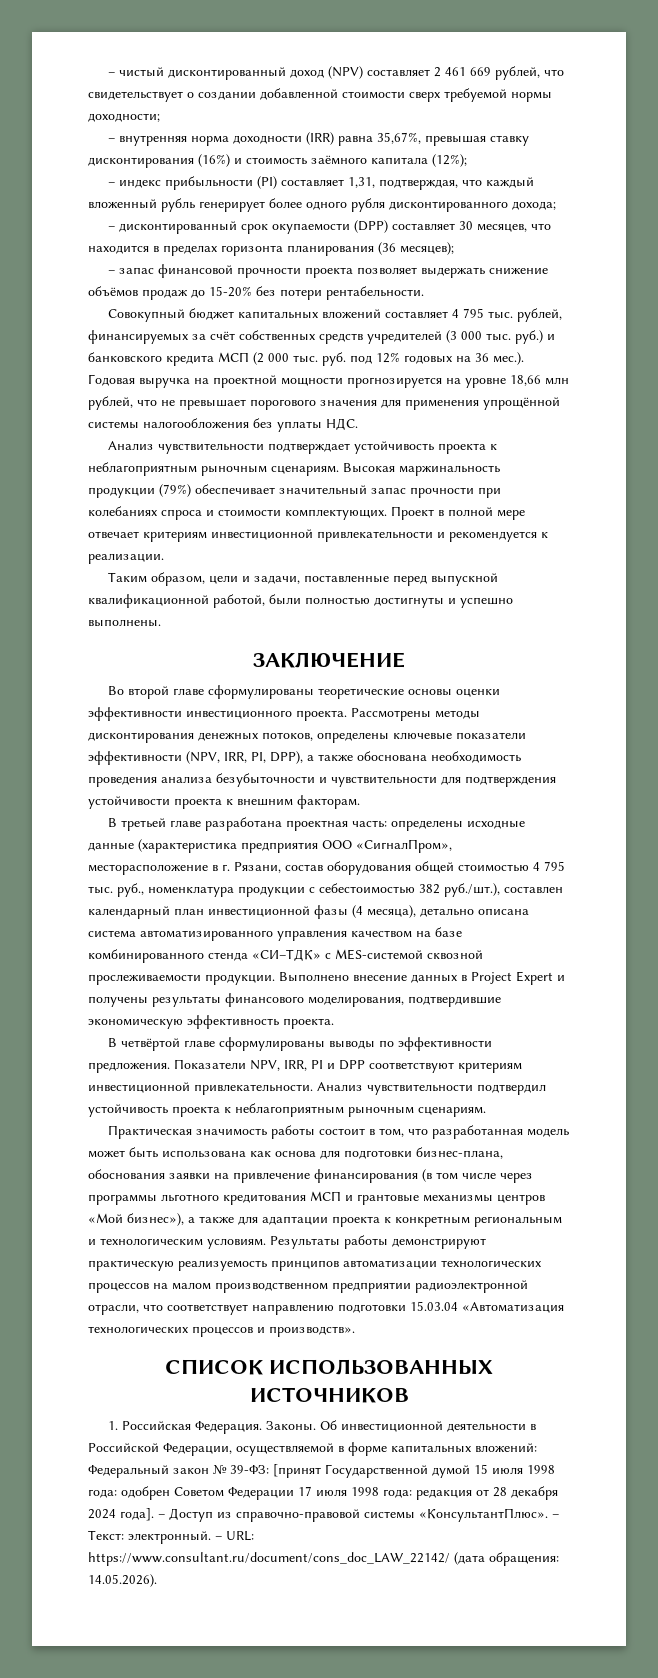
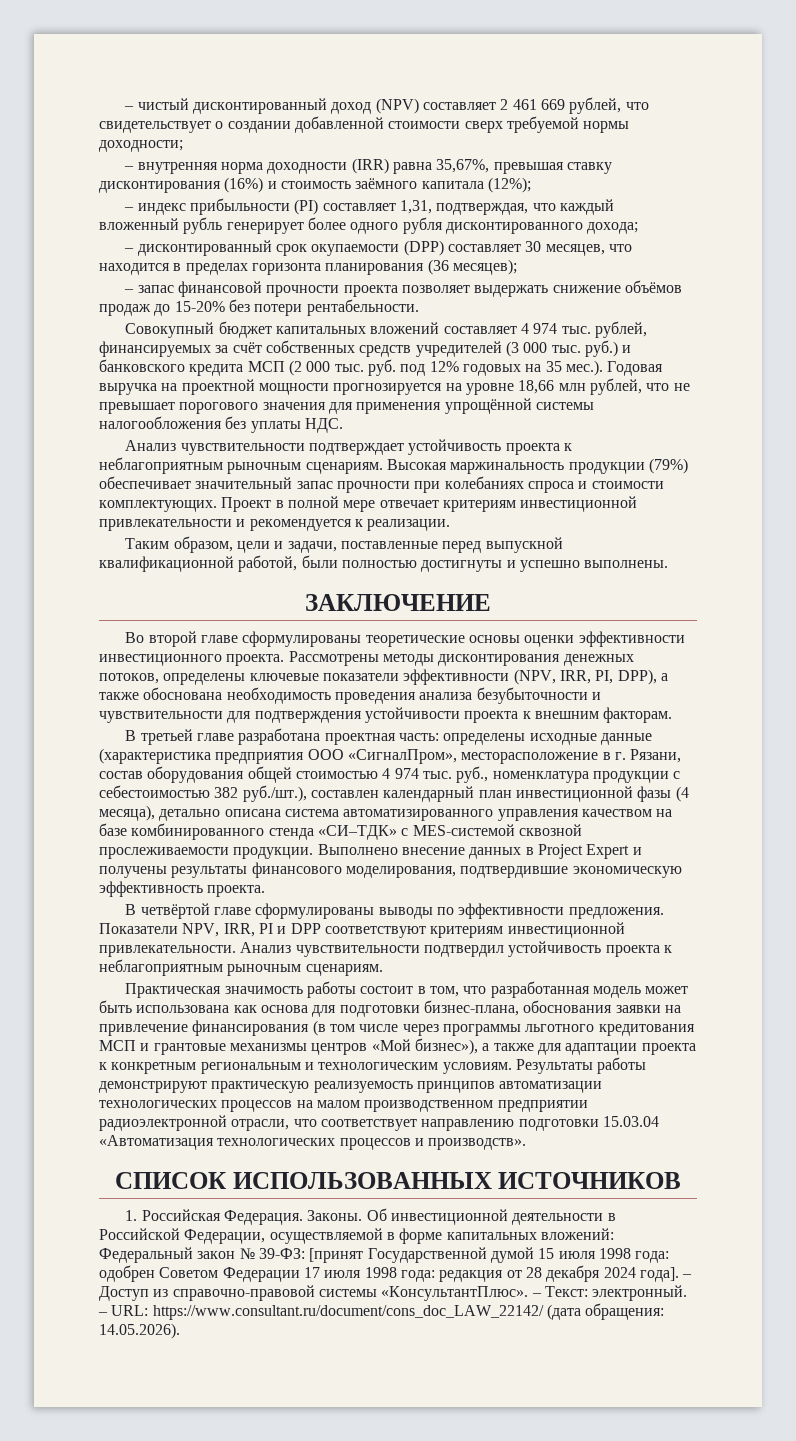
- Совокупный бюджет капитальных вложений составляет 4 795 тыс. рублей, финансируемых за счёт собственных средств учредителей (3 000 тыс. руб.) и банковского кредита МСП (2 000 тыс. руб. под 12% годовых на 36 мес.). Годовая выручка на проектной мощности прогнозируется на уровне 18,66 млн рублей, что не превышает порогового значения для применения упрощённой системы налогообложения без уплаты НДС.
+ Совокупный бюджет капитальных вложений составляет 4 974 тыс. рублей, финансируемых за счёт собственных средств учредителей (3 000 тыс. руб.) и банковского кредита МСП (2 000 тыс. руб. под 12% годовых на 35 мес.). Годовая выручка на проектной мощности прогнозируется на уровне 18,66 млн рублей, что не превышает порогового значения для применения упрощённой системы налогообложения без уплаты НДС.
- В третьей главе разработана проектная часть: определены исходные данные (характеристика предприятия ООО «СигналПром», месторасположение в г. Рязани, состав оборудования общей стоимостью 4 795 тыс. руб., номенклатура продукции с себестоимостью 382 руб./шт.), составлен календарный план инвестиционной фазы (4 месяца), детально описана система автоматизированного управления качеством на базе комбинированного стенда «СИ–ТДК» с MES-системой сквозной прослеживаемости продукции.
+ В третьей главе разработана проектная часть: определены исходные данные (характеристика предприятия ООО «СигналПром», месторасположение в г. Рязани, состав оборудования общей стоимостью 4 974 тыс. руб., номенклатура продукции с себестоимостью 382 руб./шт.), составлен календарный план инвестиционной фазы (4 месяца), детально описана система автоматизированного управления качеством на базе комбинированного стенда «СИ–ТДК» с MES-системой сквозной прослеживаемости продукции.

